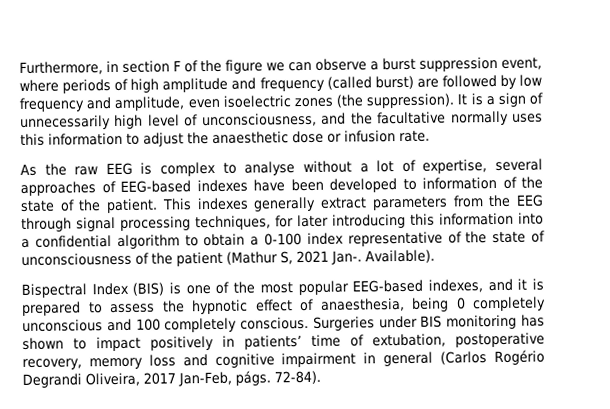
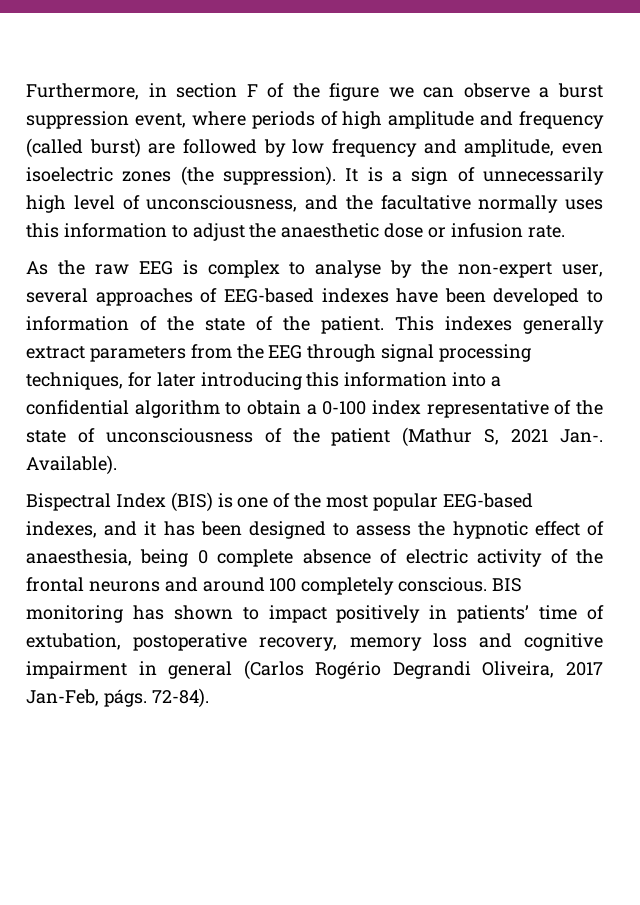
- As the raw EEG is complex to analyse without a lot of expertise, several approaches of EEG-based indexes have been developed to information of the state of the patient.
+ As the raw EEG is complex to analyse by the non-expert user, several approaches of EEG-based indexes have been developed to information of the state of the patient.
- Bispectral Index (BIS) is one of the most popular EEG-based indexes, and it is prepared to assess the hypnotic effect of anaesthesia, being 0 completely unconscious and 100 completely conscious.
+ Bispectral Index (BIS) is one of the most popular EEG-based indexes, and it has been designed to assess the hypnotic effect of anaesthesia, being 0 complete absence of electric activity of the frontal neurons and around 100 completely conscious.
- Surgeries under BIS monitoring has shown to impact positively in patients’ time of extubation, postoperative recovery, memory loss and cognitive impairment in general (Carlos Rogério Degrandi Oliveira, 2017 Jan-Feb, págs.
+ BIS monitoring has shown to impact positively in patients’ time of extubation, postoperative recovery, memory loss and cognitive impairment in general (Carlos Rogério Degrandi Oliveira, 2017 Jan-Feb, págs.

